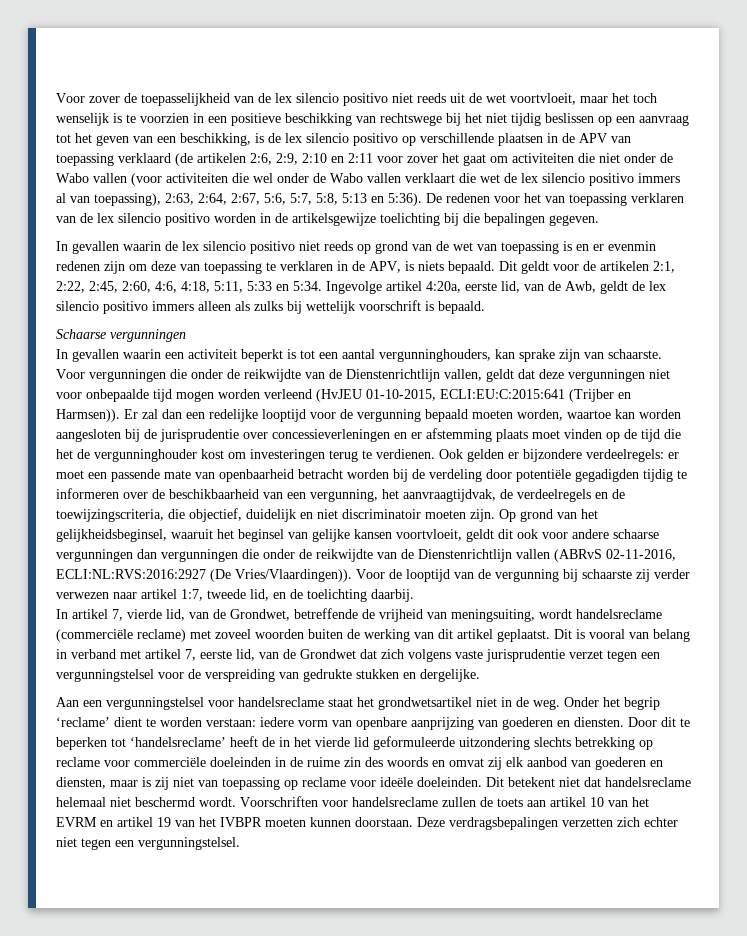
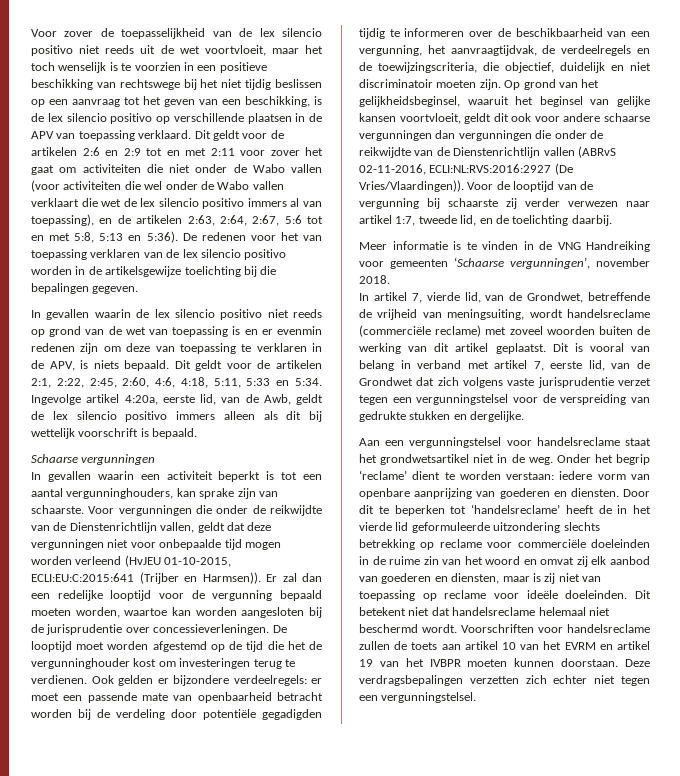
- Voor zover de toepasselijkheid van de lex silencio positivo niet reeds uit de wet voortvloeit, maar het toch wenselijk is te voorzien in een positieve beschikking van rechtswege bij het niet tijdig beslissen op een aanvraag tot het geven van een beschikking, is de lex silencio positivo op verschillende plaatsen in de APV van toepassing verklaard (de artikelen 2:6, 2:9, 2:10 en 2:11 voor zover het gaat om activiteiten die niet onder de Wabo vallen (voor activiteiten die wel onder de Wabo vallen verklaart die wet de lex silencio positivo immers al van toepassing), 2:63, 2:64, 2:67, 5:6, 5:7, 5:8, 5:13 en 5:36).
+ Voor zover de toepasselijkheid van de lex silencio positivo niet reeds uit de wet voortvloeit, maar het toch wenselijk is te voorzien in een positieve beschikking van rechtswege bij het niet tijdig beslissen op een aanvraag tot het geven van een beschikking, is de lex silencio positivo op verschillende plaatsen in de APV van toepassing verklaard. Dit geldt voor de artikelen 2:6 en 2:9 tot en met 2:11 voor zover het gaat om activiteiten die niet onder de Wabo vallen (voor activiteiten die wel onder de Wabo vallen verklaart die wet de lex silencio positivo immers al van toepassing), en de artikelen 2:63, 2:64, 2:67, 5:6 tot en met 5:8, 5:13 en 5:36).
- Ingevolge artikel 4:20a, eerste lid, van de Awb, geldt de lex silencio positivo immers alleen als zulks bij wettelijk voorschrift is bepaald.
+ Ingevolge artikel 4:20a, eerste lid, van de Awb, geldt de lex silencio positivo immers alleen als dit bij wettelijk voorschrift is bepaald.
- Er zal dan een redelijke looptijd voor de vergunning bepaald moeten worden, waartoe kan worden aangesloten bij de jurisprudentie over concessieverleningen en er afstemming plaats moet vinden op de tijd die het de vergunninghouder kost om investeringen terug te verdienen.
+ Er zal dan een redelijke looptijd voor de vergunning bepaald moeten worden, waartoe kan worden aangesloten bij de jurisprudentie over concessieverleningen. De looptijd moet worden afgestemd op de tijd die het de vergunninghouder kost om investeringen terug te verdienen.
+ Meer informatie is te vinden in de VNG Handreiking voor gemeenten ‘Schaarse vergunningen’, november 2018.
- Door dit te beperken tot ‘handelsreclame’ heeft de in het vierde lid geformuleerde uitzondering slechts betrekking op reclame voor commerciële doeleinden in de ruime zin des woords en omvat zij elk aanbod van goederen en diensten, maar is zij niet van toepassing op reclame voor ideële doeleinden.
+ Door dit te beperken tot ‘handelsreclame’ heeft de in het vierde lid geformuleerde uitzondering slechts betrekking op reclame voor commerciële doeleinden in de ruime zin van het woord en omvat zij elk aanbod van goederen en diensten, maar is zij niet van toepassing op reclame voor ideële doeleinden.

